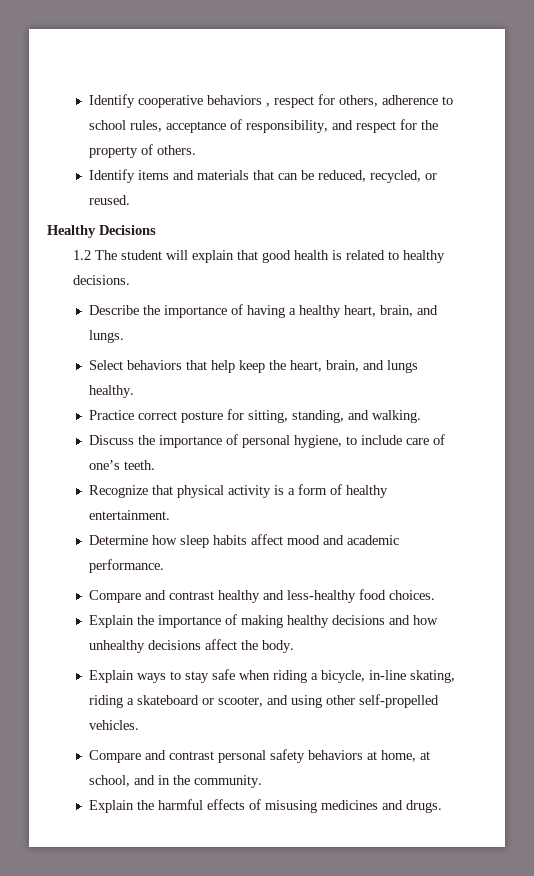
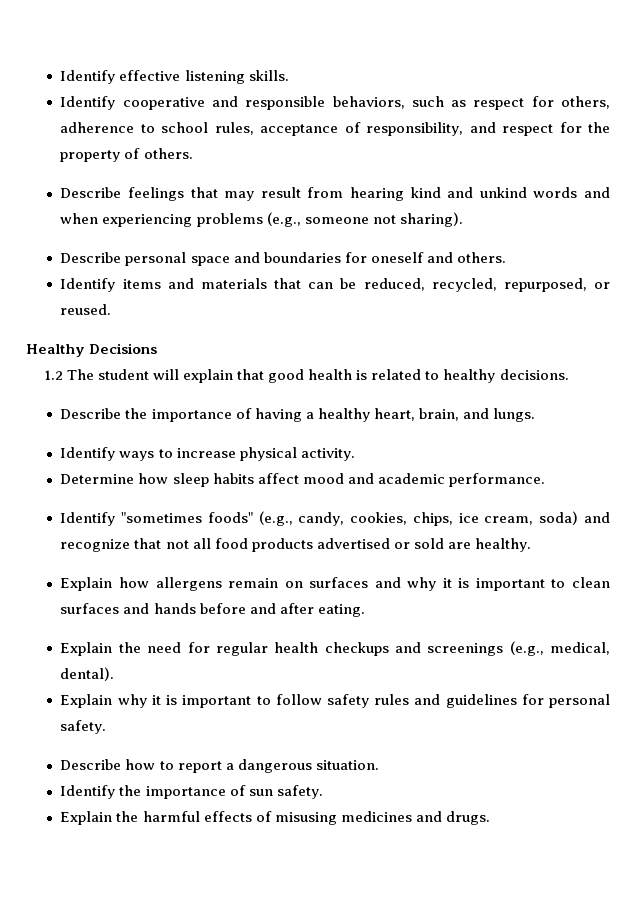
- Identify cooperative behaviors , respect for others, adherence to school rules, acceptance of responsibility, and respect for the property of others.
+ Identify effective listening skills.
+ Identify cooperative and responsible behaviors, such as respect for others, adherence to school rules, acceptance of responsibility, and respect for the property of others.
+ Describe feelings that may result from hearing kind and unkind words and when experiencing problems (e.g., someone not sharing).
+ Describe personal space and boundaries for oneself and others.
- Identify items and materials that can be reduced, recycled, or reused.
+ Identify items and materials that can be reduced, recycled, repurposed, or reused.
- Select behaviors that help keep the heart, brain, and lungs healthy.
- Practice correct posture for sitting, standing, and walking.
- Discuss the importance of personal hygiene, to include care of one’s teeth.
- Recognize that physical activity is a form of healthy entertainment.
+ Identify ways to increase physical activity.
- Compare and contrast healthy and less-healthy food choices.
- Explain the importance of making healthy decisions and how unhealthy decisions affect the body.
- Explain ways to stay safe when riding a bicycle, in-line skating, riding a skateboard or scooter, and using other self-propelled vehicles.
- Compare and contrast personal safety behaviors at home, at school, and in the community.
+ Identify "sometimes foods" (e.g., candy, cookies, chips, ice cream, soda) and recognize that not all food products advertised or sold are healthy.
+ Explain how allergens remain on surfaces and why it is important to clean surfaces and hands before and after eating.
+ Explain the need for regular health checkups and screenings (e.g., medical, dental).
+ Explain why it is important to follow safety rules and guidelines for personal safety.
+ Describe how to report a dangerous situation.
+ Identify the importance of sun safety.

